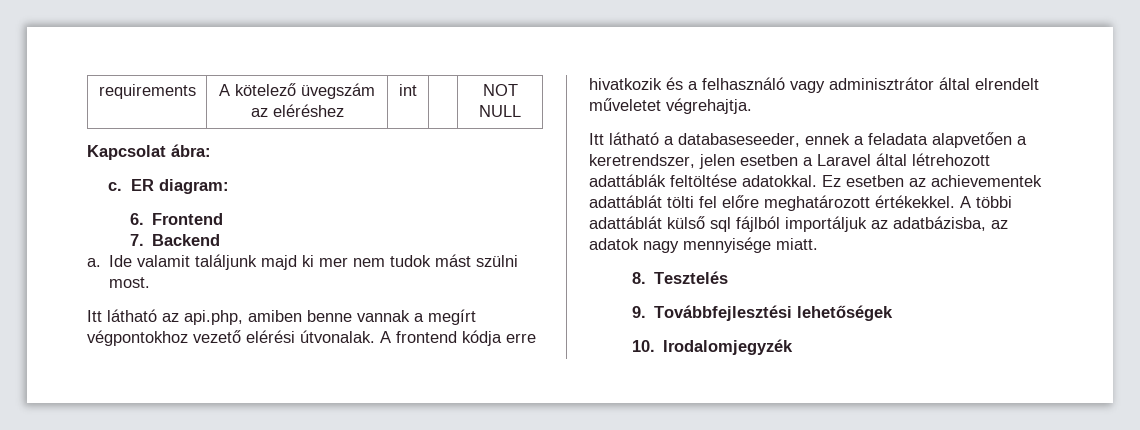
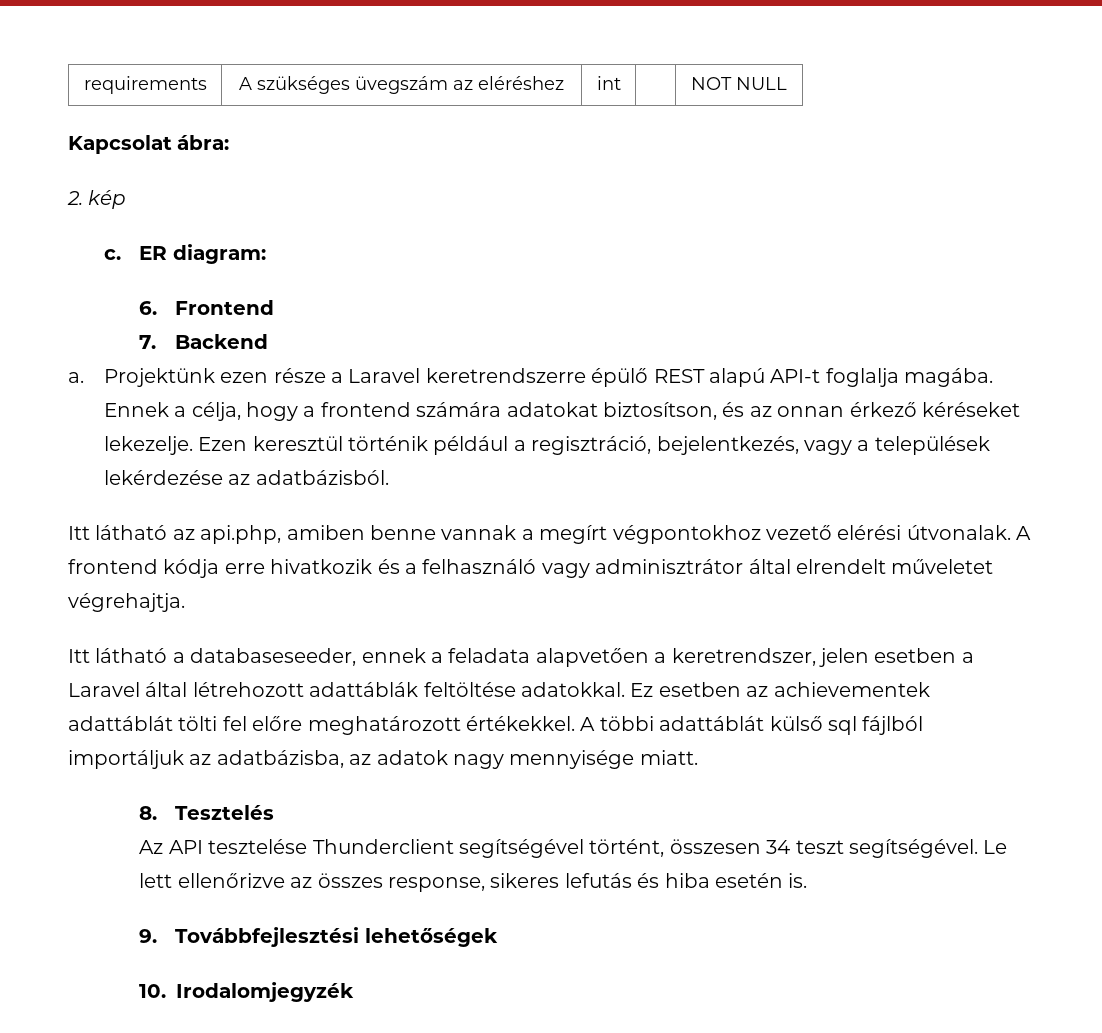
- requirements | A kötelező üvegszám az eléréshez | int | | NOT NULL
+ requirements | A szükséges üvegszám az eléréshez | int | | NOT NULL
+ 2. kép
- Ide valamit találjunk majd ki mer nem tudok mást szülni most.
+ Projektünk ezen része a Laravel keretrendszerre épülő REST alapú API-t foglalja magába. Ennek a célja, hogy a frontend számára adatokat biztosítson, és az onnan érkező kéréseket lekezelje. Ezen keresztül történik például a regisztráció, bejelentkezés, vagy a települések lekérdezése az adatbázisból.
+ Az API tesztelése Thunderclient segítségével történt, összesen 34 teszt segítségével. Le lett ellenőrizve az összes response, sikeres lefutás és hiba esetén is.

